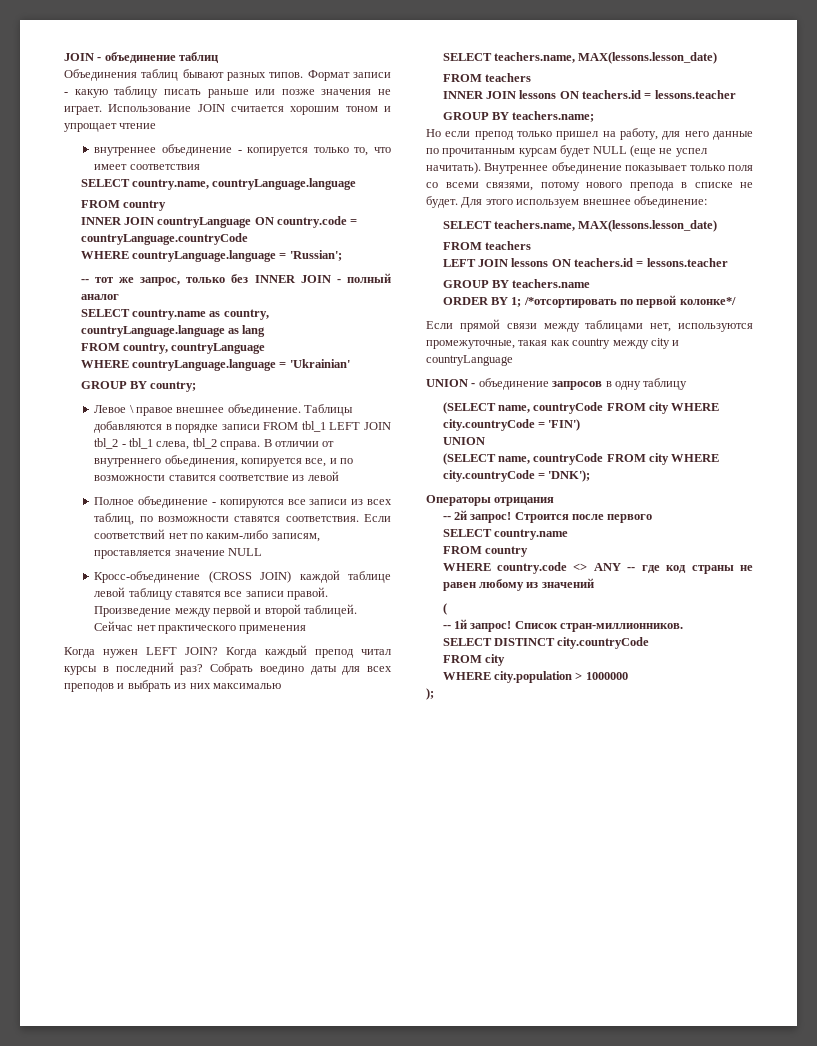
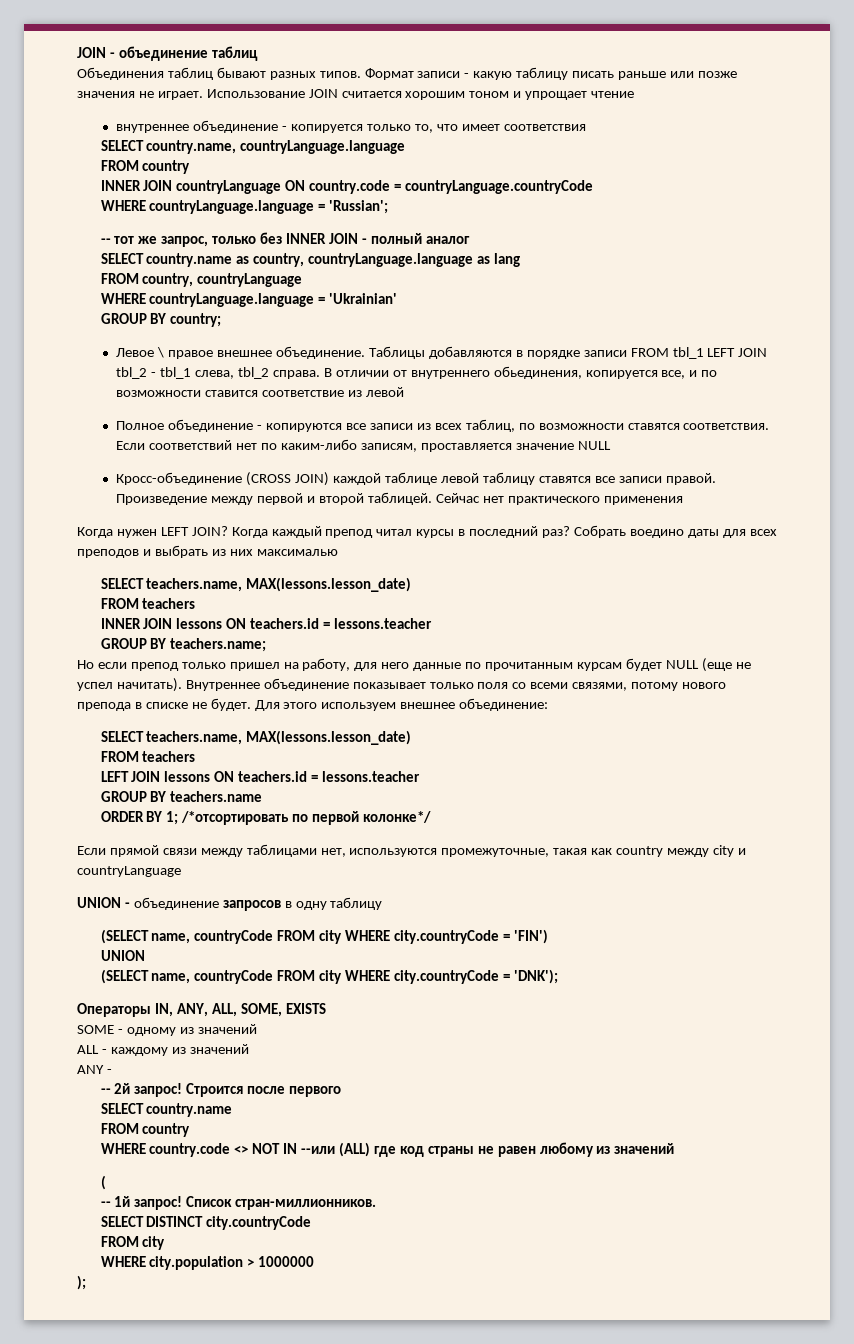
- Операторы отрицания
+ Операторы IN, ANY, ALL, SOME, EXISTS
+ SOME - одному из значений
+ ALL - каждому из значений
+ ANY -
- WHERE country.code <> ANY -- где код страны не равен любому из значений
+ WHERE country.code <> NOT IN --или (ALL) где код страны не равен любому из значений

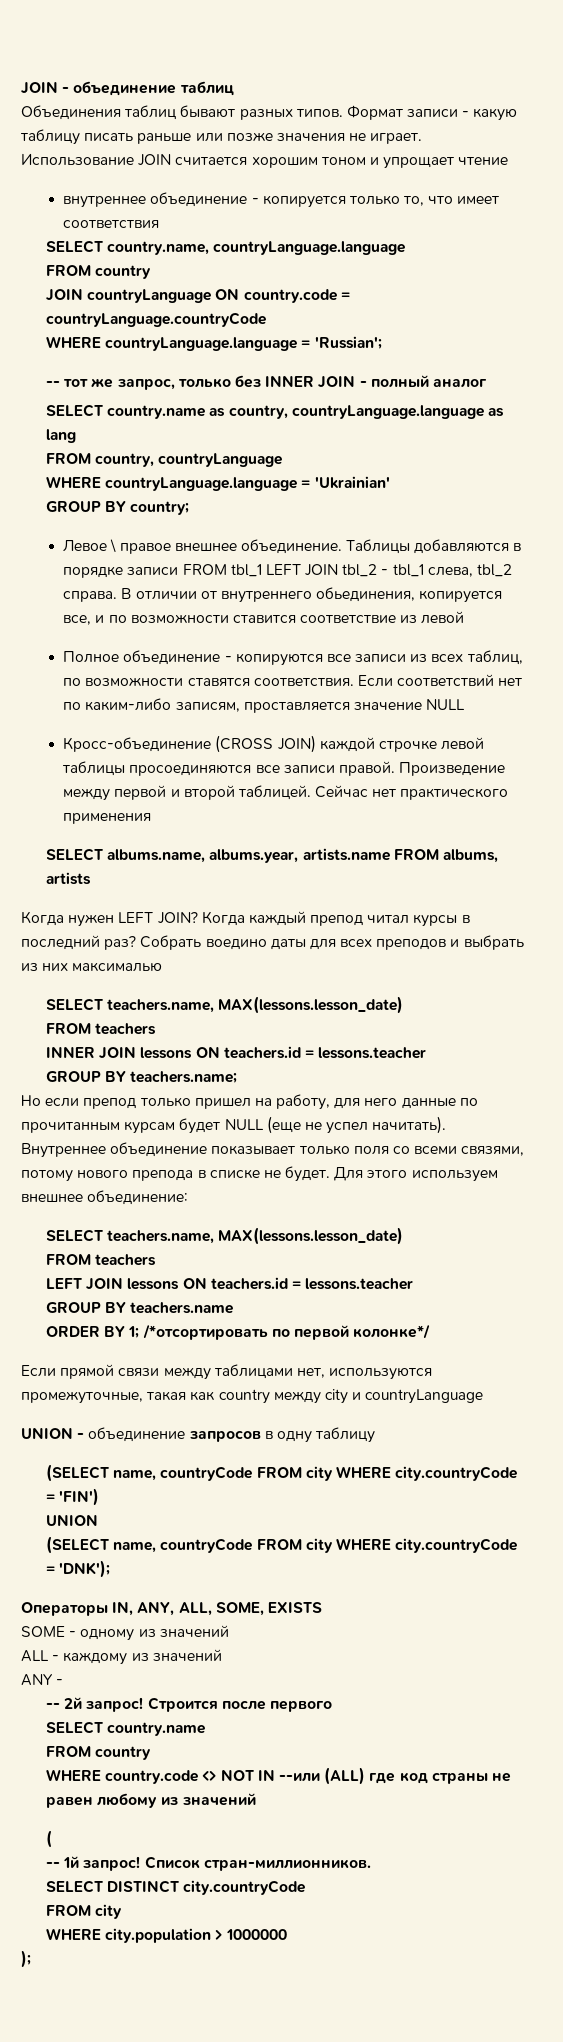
- INNER JOIN countryLanguage ON country.code = countryLanguage.countryCode
+ JOIN countryLanguage ON country.code = countryLanguage.countryCode
- Кросс-объединение (CROSS JOIN) каждой таблице левой таблицу ставятся все записи правой.
+ Кросс-объединение (CROSS JOIN) каждой строчке левой таблицы просоединяются все записи правой.
+ SELECT albums.name, albums.year, artists.name FROM albums, artists

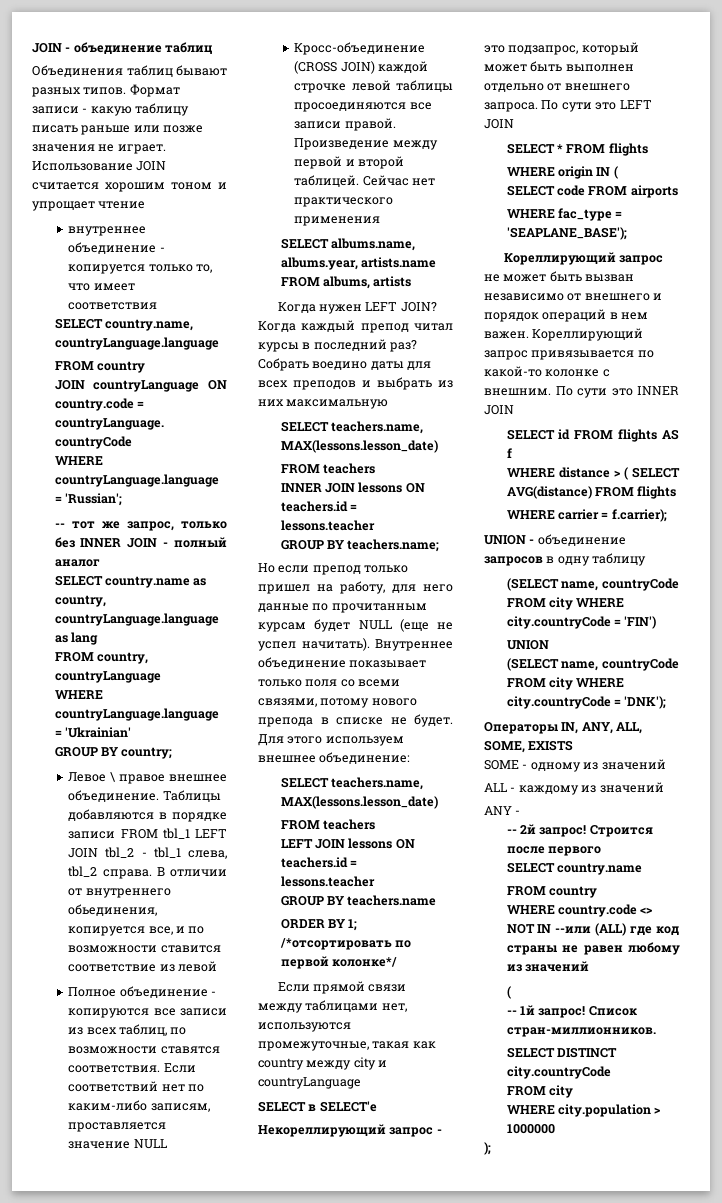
- Собрать воедино даты для всех преподов и выбрать из них максималью
+ Собрать воедино даты для всех преподов и выбрать из них максимальную
+ SELECT в SELECT'e
+ Некореллирующий запрос - это подзапрос, который может быть выполнен отдельно от внешнего запроса. По сути это LEFT JOIN
+ SELECT * FROM flights
+ WHERE origin IN (
+ SELECT code FROM airports
+ WHERE fac_type = 'SEAPLANE_BASE');
+ Кореллирующий запрос не может быть вызван независимо от внешнего и порядок операций в нем важен. Кореллирующий запрос привязывается по какой-то колонке с внешним. По сути это INNER JOIN
+ SELECT id FROM flights AS f
+ WHERE distance > ( SELECT AVG(distance) FROM flights
+ WHERE carrier = f.carrier);

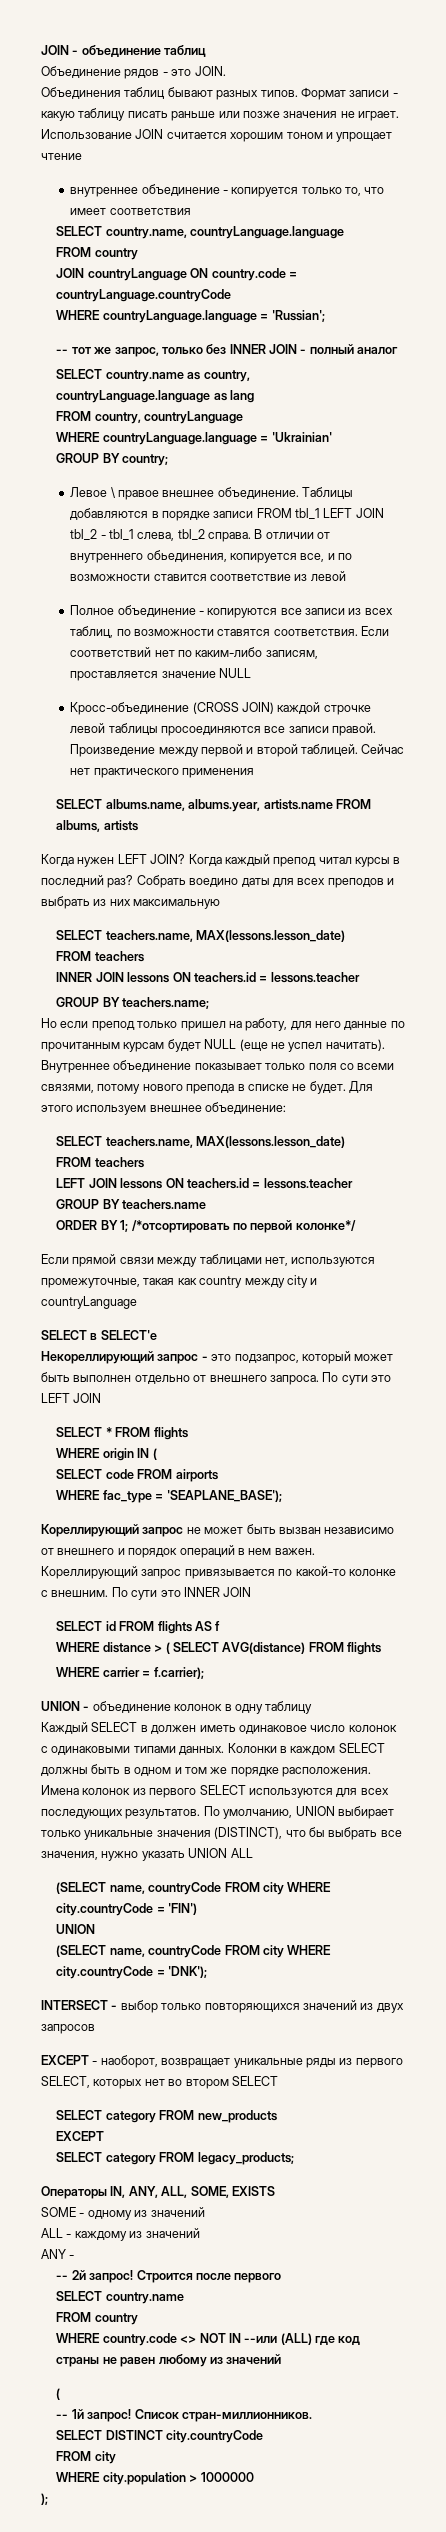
+ Объединение рядов - это JOIN.
- UNION - объединение запросов в одну таблицу
+ UNION - объединение колонок в одну таблицу
+ Каждый SELECT в должен иметь одинаковое число колонок с одинаковыми типами данных. Колонки в каждом SELECT должны быть в одном и том же порядке расположения. Имена колонок из первого SELECT используются для всех последующих результатов. По умолчанию, UNION выбирает только уникальные значения (DISTINCT), что бы выбрать все значения, нужно указать UNION ALL
+ INTERSECT - выбор только повторяющихся значений из двух запросов
+ EXCEPT - наоборот, возвращает уникальные ряды из первого SELECT, которых нет во втором SELECT
+ SELECT category FROM new_products
+ EXCEPT
+ SELECT category FROM legacy_products;

